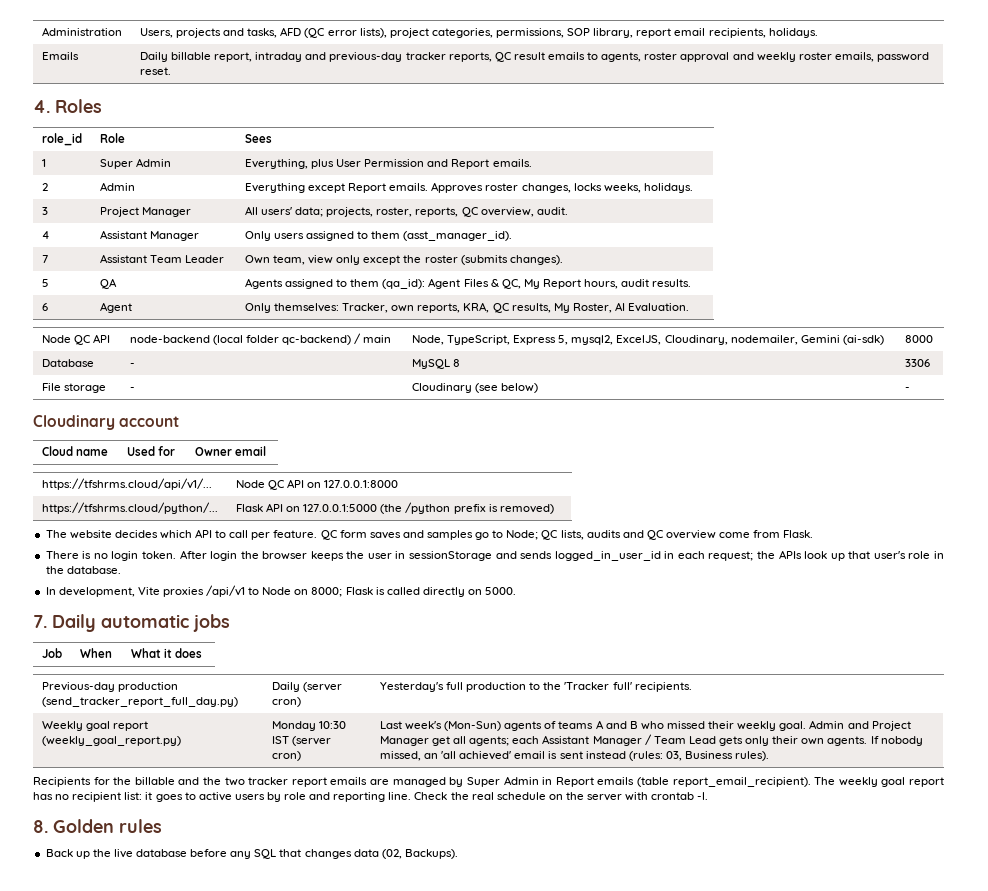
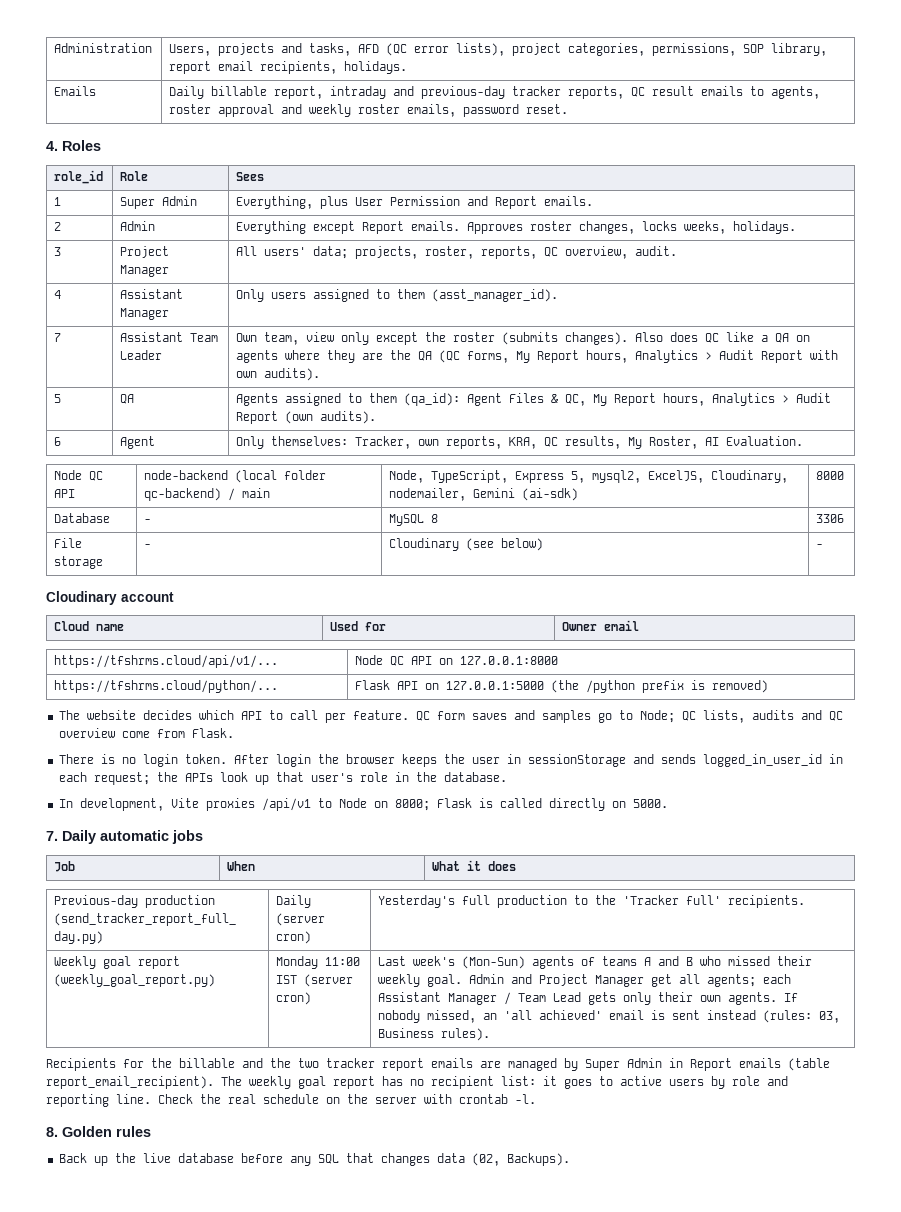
- 7 | Assistant Team Leader | Own team, view only except the roster (submits changes).
+ 7 | Assistant Team Leader | Own team, view only except the roster (submits changes). Also does QC like a QA on agents where they are the QA (QC forms, My Report hours, Analytics > Audit Report with own audits).
- 5 | QA | Agents assigned to them (qa_id): Agent Files & QC, My Report hours, audit results.
+ 5 | QA | Agents assigned to them (qa_id): Agent Files & QC, My Report hours, Analytics > Audit Report (own audits).
- Monday 10:30 IST (server cron)
+ Monday 11:00 IST (server cron)

